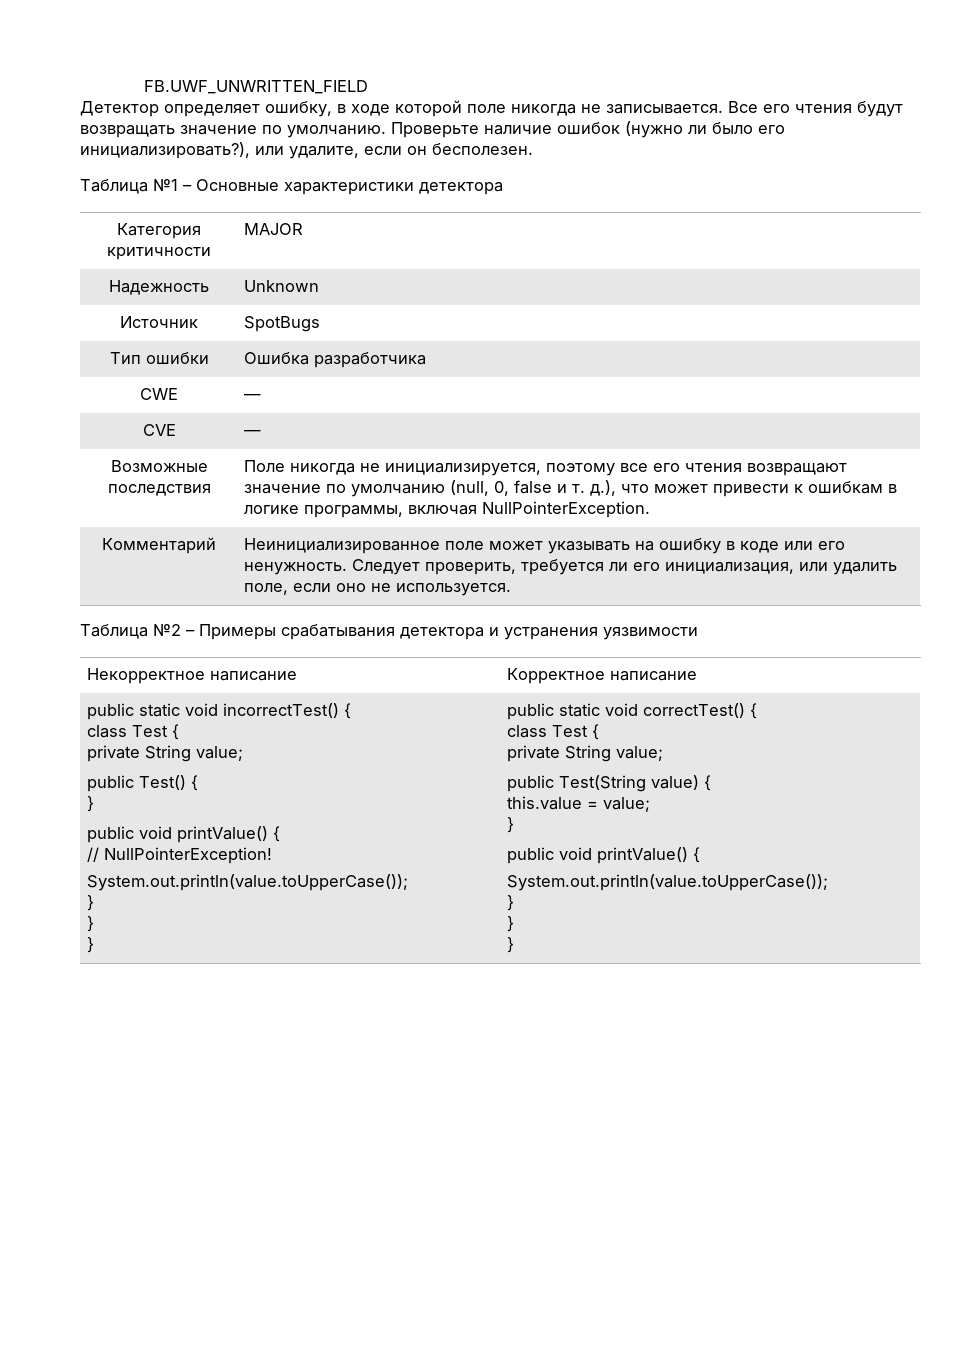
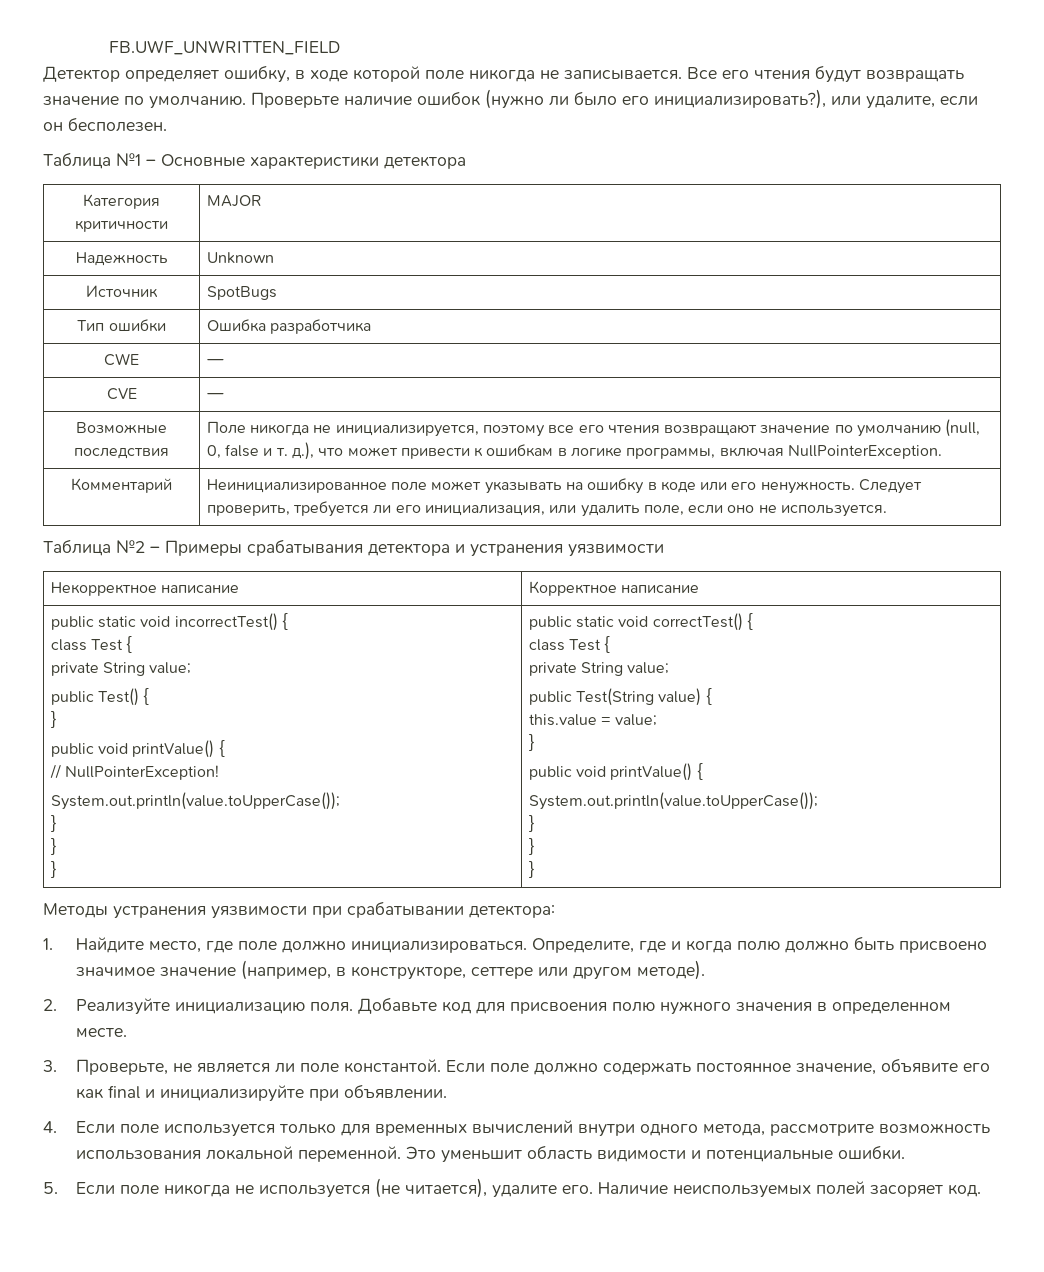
+ Методы устранения уязвимости при срабатывании детектора:
+ 1. Найдите место, где поле должно инициализироваться. Определите, где и когда полю должно быть присвоено значимое значение (например, в конструкторе, сеттере или другом методе).
+ 2. Реализуйте инициализацию поля. Добавьте код для присвоения полю нужного значения в определенном месте.
+ 3. Проверьте, не является ли поле константой. Если поле должно содержать постоянное значение, объявите его как final и инициализируйте при объявлении.
+ 4. Если поле используется только для временных вычислений внутри одного метода, рассмотрите возможность использования локальной переменной. Это уменьшит область видимости и потенциальные ошибки.
+ 5. Если поле никогда не используется (не читается), удалите его. Наличие неиспользуемых полей засоряет код.

